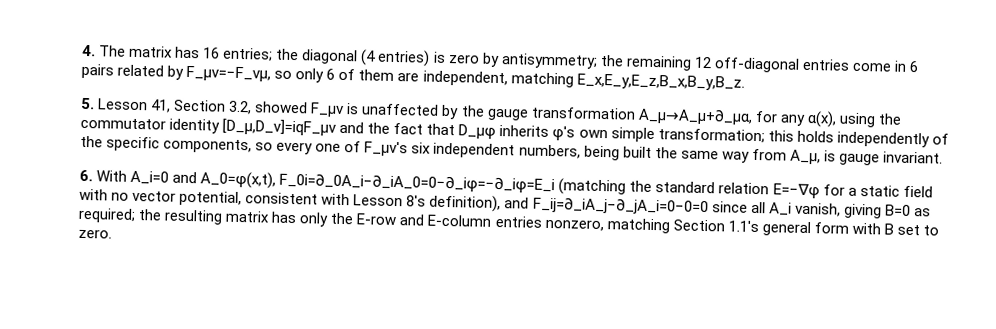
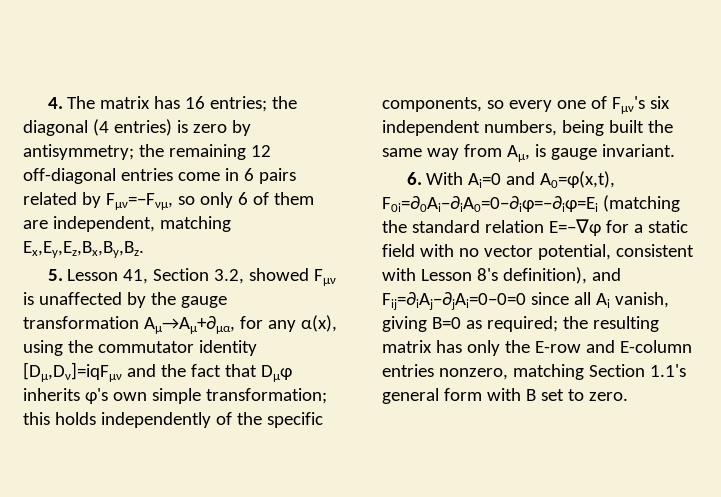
- 4. The matrix has 16 entries; the diagonal (4 entries) is zero by antisymmetry; the remaining 12 off-diagonal entries come in 6 pairs related by F_μν=−F_νμ, so only 6 of them are independent, matching E_x,E_y,E_z,B_x,B_y,B_z.
+ 4. The matrix has 16 entries; the diagonal (4 entries) is zero by antisymmetry; the remaining 12 off-diagonal entries come in 6 pairs related by Fμν=−Fνμ, so only 6 of them are independent, matching Ex,Ey,Ez,Bx,By,Bz.
- 5. Lesson 41, Section 3.2, showed F_μν is unaffected by the gauge transformation A_μ→A_μ+∂_μα, for any α(x), using the commutator identity [D_μ,D_ν]=iqF_μν and the fact that D_μφ inherits φ's own simple transformation; this holds independently of the specific components, so every one of F_μν's six independent numbers, being built the same way from A_μ, is gauge invariant.
+ 5. Lesson 41, Section 3.2, showed Fμν is unaffected by the gauge transformation Aμ→Aμ+∂μα, for any α(x), using the commutator identity [Dμ,Dν]=iqFμν and the fact that Dμφ inherits φ's own simple transformation; this holds independently of the specific components, so every one of Fμν's six independent numbers, being built the same way from Aμ, is gauge invariant.
- 6. With A_i=0 and A_0=φ(x,t), F_0i=∂_0A_i−∂_iA_0=0−∂_iφ=−∂_iφ=E_i (matching the standard relation E=−∇φ for a static field with no vector potential, consistent with Lesson 8's definition), and F_ij=∂_iA_j−∂_jA_i=0−0=0 since all A_i vanish, giving B=0 as required; the resulting matrix has only the E-row and E-column entries nonzero, matching Section 1.1's general form with B set to zero.
+ 6. With Ai=0 and A0=φ(x,t), F0i=∂0Ai−∂iA0=0−∂iφ=−∂iφ=Ei (matching the standard relation E=−∇φ for a static field with no vector potential, consistent with Lesson 8's definition), and Fij=∂iAj−∂jAi=0−0=0 since all Ai vanish, giving B=0 as required; the resulting matrix has only the E-row and E-column entries nonzero, matching Section 1.1's general form with B set to zero.

